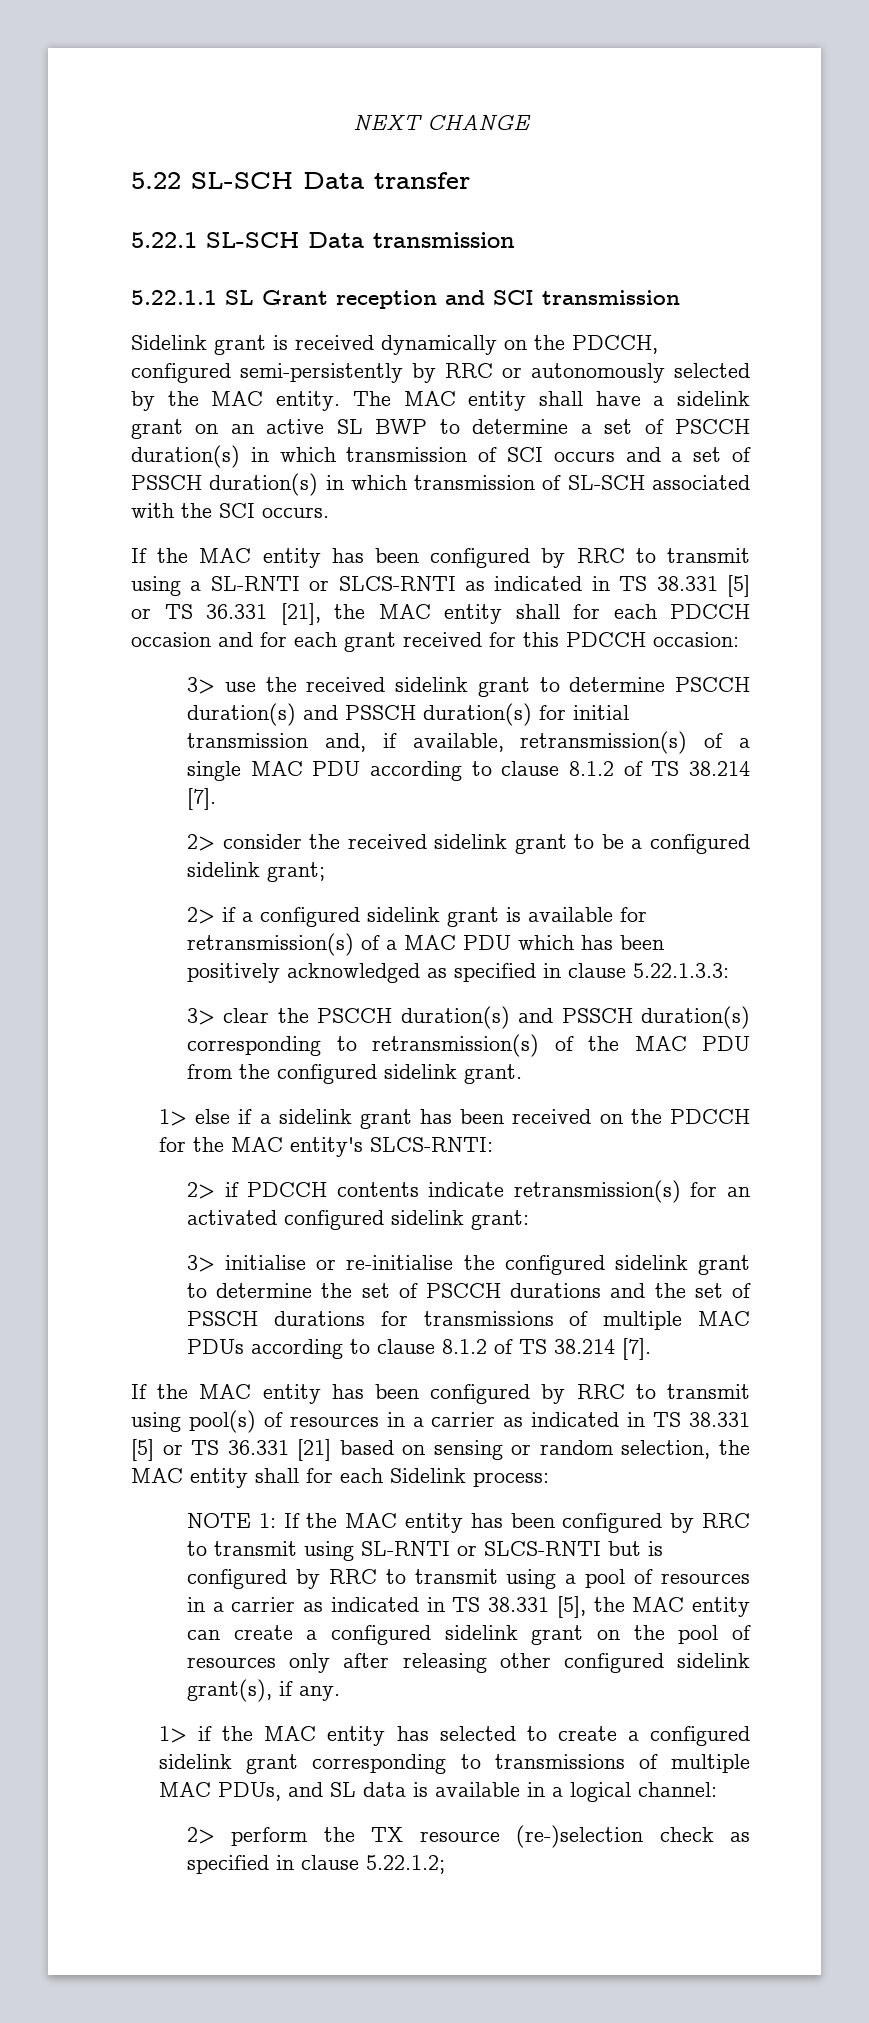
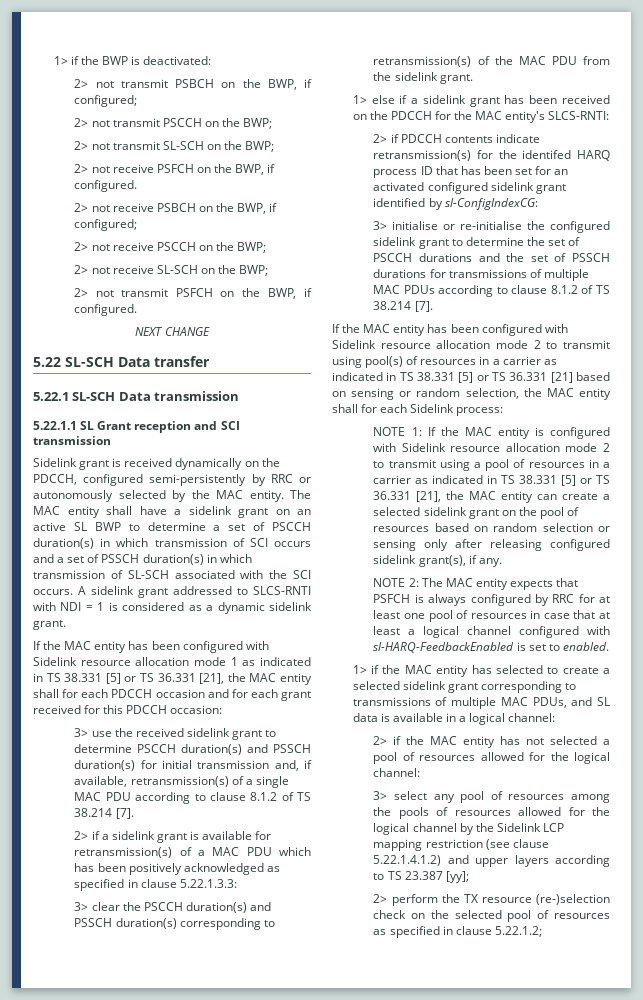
+ 1> if the BWP is deactivated:
+ 2> not transmit PSBCH on the BWP, if configured;
+ 2> not transmit PSCCH on the BWP;
+ 2> not transmit SL-SCH on the BWP;
+ 2> not receive PSFCH on the BWP, if configured.
+ 2> not receive PSBCH on the BWP, if configured;
+ 2> not receive PSCCH on the BWP;
+ 2> not receive SL-SCH on the BWP;
+ 2> not transmit PSFCH on the BWP, if configured.
- The MAC entity shall have a sidelink grant on an active SL BWP to determine a set of PSCCH duration(s) in which transmission of SCI occurs and a set of PSSCH duration(s) in which transmission of SL-SCH associated with the SCI occurs.
- If the MAC entity has been configured by RRC to transmit using a SL-RNTI or SLCS-RNTI as indicated in TS 38.331 [5] or TS 36.331 [21], the MAC entity shall for each PDCCH occasion and for each grant received for this PDCCH occasion:
+ The MAC entity shall have a sidelink grant on an active SL BWP to determine a set of PSCCH duration(s) in which transmission of SCI occurs and a set of PSSCH duration(s) in which transmission of SL-SCH associated with the SCI occurs. A sidelink grant addressed to SLCS-RNTI with NDI = 1 is considered as a dynamic sidelink grant.
+ If the MAC entity has been configured with Sidelink resource allocation mode 1 as indicated in TS 38.331 [5] or TS 36.331 [21], the MAC entity shall for each PDCCH occasion and for each grant received for this PDCCH occasion:
- 2> consider the received sidelink grant to be a configured sidelink grant;
- 2> if a configured sidelink grant is available for retransmission(s) of a MAC PDU which has been positively acknowledged as specified in clause 5.22.1.3.3:
+ 2> if a sidelink grant is available for retransmission(s) of a MAC PDU which has been positively acknowledged as specified in clause 5.22.1.3.3:
- 3> clear the PSCCH duration(s) and PSSCH duration(s) corresponding to retransmission(s) of the MAC PDU from the configured sidelink grant.
+ 3> clear the PSCCH duration(s) and PSSCH duration(s) corresponding to retransmission(s) of the MAC PDU from the sidelink grant.
- 2> if PDCCH contents indicate retransmission(s) for an activated configured sidelink grant:
+ 2> if PDCCH contents indicate retransmission(s) for the identifed HARQ process ID that has been set for an activated configured sidelink grant identified by sl-ConfigIndexCG:
- If the MAC entity has been configured by RRC to transmit using pool(s) of resources in a carrier as indicated in TS 38.331 [5] or TS 36.331 [21] based on sensing or random selection, the MAC entity shall for each Sidelink process:
+ If the MAC entity has been configured with Sidelink resource allocation mode 2 to transmit using pool(s) of resources in a carrier as indicated in TS 38.331 [5] or TS 36.331 [21] based on sensing or random selection, the MAC entity shall for each Sidelink process:
- NOTE 1: If the MAC entity has been configured by RRC to transmit using SL-RNTI or SLCS-RNTI but is configured by RRC to transmit using a pool of resources in a carrier as indicated in TS 38.331 [5], the MAC entity can create a configured sidelink grant on the pool of resources only after releasing other configured sidelink grant(s), if any.
+ NOTE 1: If the MAC entity is configured with Sidelink resource allocation mode 2 to transmit using a pool of resources in a carrier as indicated in TS 38.331 [5] or TS 36.331 [21], the MAC entity can create a selected sidelink grant on the pool of resources based on random selection or sensing only after releasing configured sidelink grant(s), if any.
+ NOTE 2: The MAC entity expects that PSFCH is always configured by RRC for at least one pool of resources in case that at least a logical channel configured with sl-HARQ-FeedbackEnabled is set to enabled.
- 1> if the MAC entity has selected to create a configured sidelink grant corresponding to transmissions of multiple MAC PDUs, and SL data is available in a logical channel:
+ 1> if the MAC entity has selected to create a selected sidelink grant corresponding to transmissions of multiple MAC PDUs, and SL data is available in a logical channel:
+ 2> if the MAC entity has not selected a pool of resources allowed for the logical channel:
+ 3> select any pool of resources among the pools of resources allowed for the logical channel by the Sidelink LCP mapping restriction (see clause 5.22.1.4.1.2) and upper layers according to TS 23.387 [yy];
- 2> perform the TX resource (re-)selection check as specified in clause 5.22.1.2;
+ 2> perform the TX resource (re-)selection check on the selected pool of resources as specified in clause 5.22.1.2;

